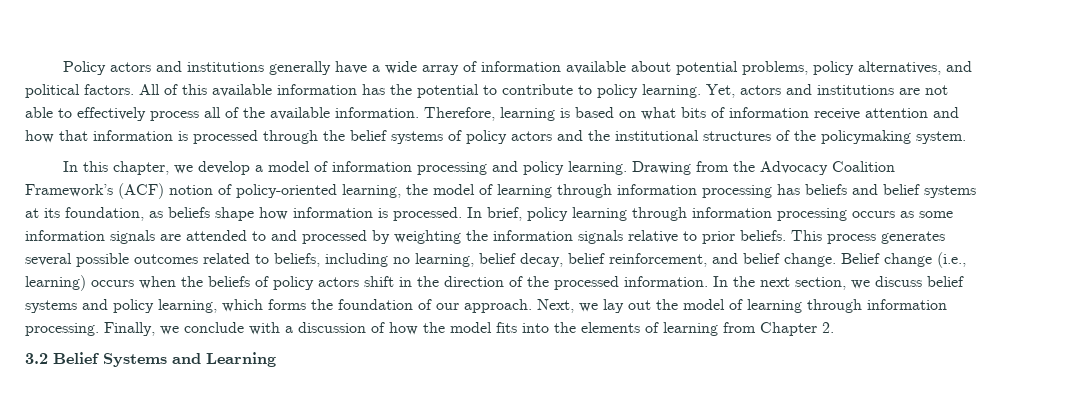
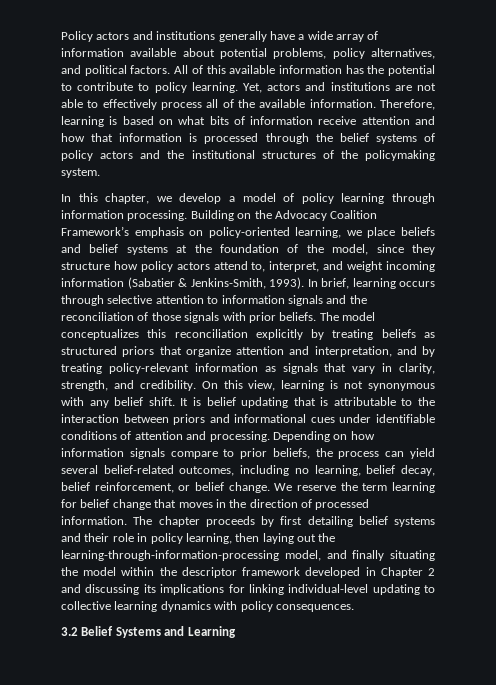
- In this chapter, we develop a model of information processing and policy learning. Drawing from the Advocacy Coalition Framework’s (ACF) notion of policy-oriented learning, the model of learning through information processing has beliefs and belief systems at its foundation, as beliefs shape how information is processed. In brief, policy learning through information processing occurs as some information signals are attended to and processed by weighting the information signals relative to prior beliefs. This process generates several possible outcomes related to beliefs, including no learning, belief decay, belief reinforcement, and belief change.
+ In this chapter, we develop a model of policy learning through information processing. Building on the Advocacy Coalition Framework’s emphasis on policy-oriented learning, we place beliefs and belief systems at the foundation of the model, since they structure how policy actors attend to, interpret, and weight incoming information (Sabatier & Jenkins-Smith, 1993). In brief, learning occurs through selective attention to information signals and the reconciliation of those signals with prior beliefs. The model conceptualizes this reconciliation explicitly by treating beliefs as structured priors that organize attention and interpretation, and by treating policy-relevant information as signals that vary in clarity, strength, and credibility. On this view, learning is not synonymous with any belief shift. It is belief updating that is attributable to the interaction between priors and informational cues under identifiable conditions of attention and processing. Depending on how information signals compare to prior beliefs, the process can yield several belief-related outcomes, including no learning, belief decay, belief reinforcement, or belief change.
- Belief change (i.e., learning) occurs when the beliefs of policy actors shift in the direction of the processed information.
+ We reserve the term learning for belief change that moves in the direction of processed information.
- In the next section, we discuss belief systems and policy learning, which forms the foundation of our approach. Next, we lay out the model of learning through information processing. Finally, we conclude with a discussion of how the model fits into the elements of learning from Chapter 2.
+ The chapter proceeds by first detailing belief systems and their role in policy learning, then laying out the learning-through-information-processing model, and finally situating the model within the descriptor framework developed in Chapter 2 and discussing its implications for linking individual-level updating to collective learning dynamics with policy consequences.

